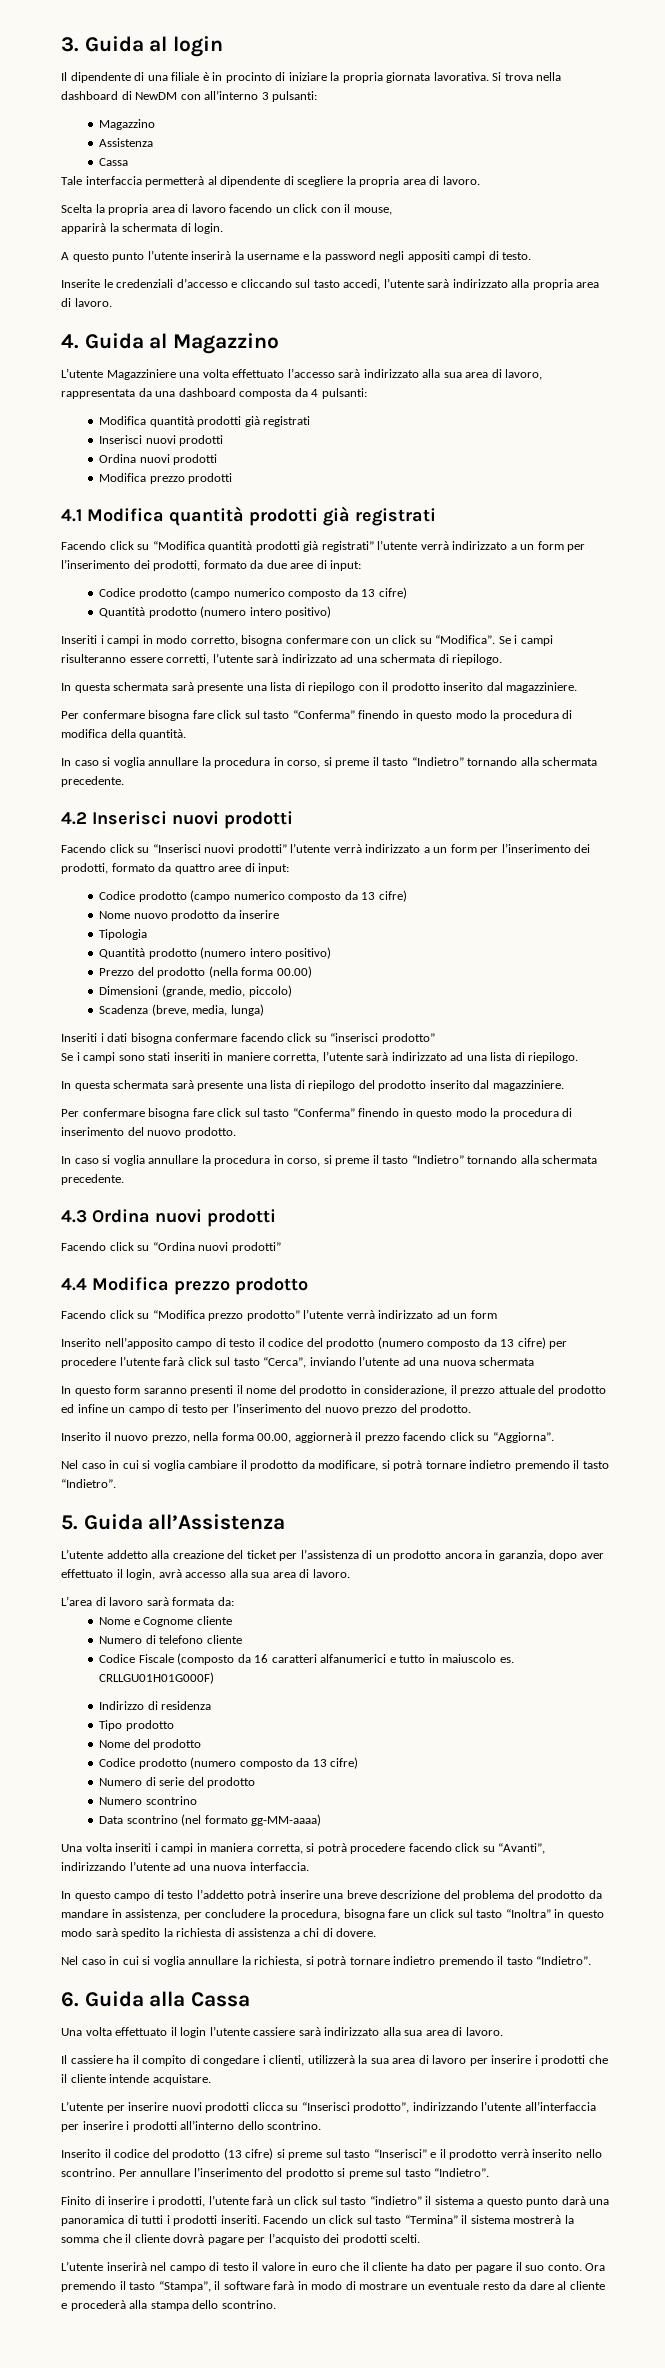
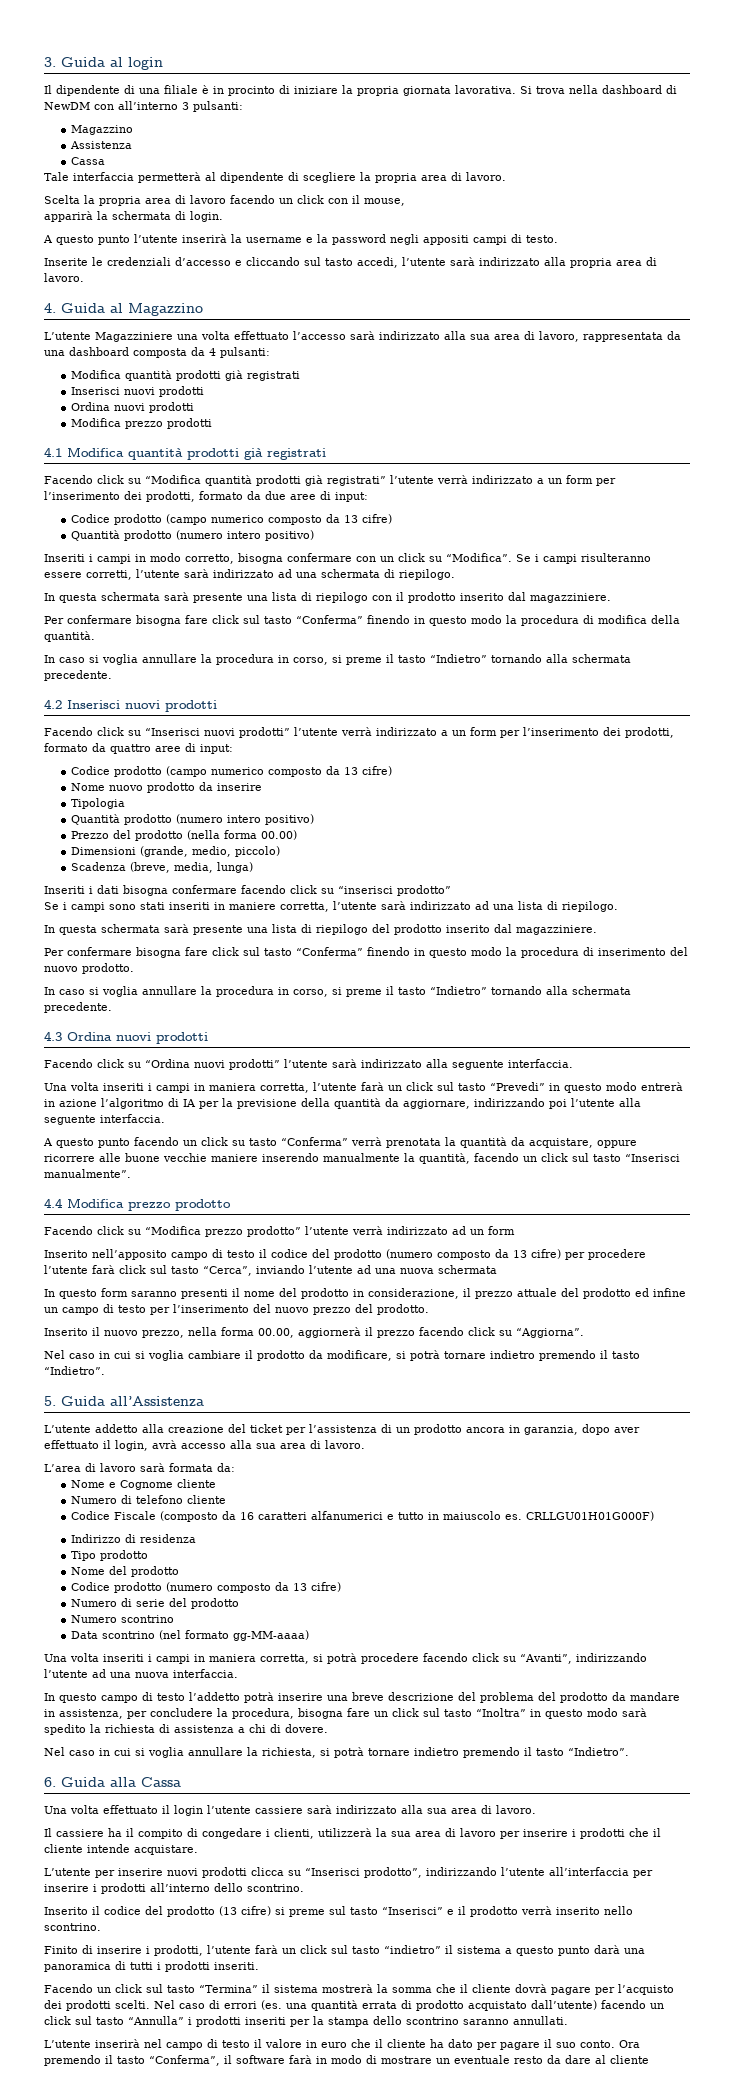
- Facendo click su “Ordina nuovi prodotti”
+ Facendo click su “Ordina nuovi prodotti” l’utente sarà indirizzato alla seguente interfaccia.
+ Una volta inseriti i campi in maniera corretta, l’utente farà un click sul tasto “Prevedi” in questo modo entrerà in azione l’algoritmo di IA per la previsione della quantità da aggiornare, indirizzando poi l’utente alla seguente interfaccia.
+ A questo punto facendo un click su tasto “Conferma” verrà prenotata la quantità da acquistare, oppure ricorrere alle buone vecchie maniere inserendo manualmente la quantità, facendo un click sul tasto “Inserisci manualmente”.
- Per annullare l’inserimento del prodotto si preme sul tasto “Indietro”.
- Finito di inserire i prodotti, l’utente farà un click sul tasto “indietro” il sistema a questo punto darà una panoramica di tutti i prodotti inseriti. Facendo un click sul tasto “Termina” il sistema mostrerà la somma che il cliente dovrà pagare per l’acquisto dei prodotti scelti.
+ Finito di inserire i prodotti, l’utente farà un click sul tasto “indietro” il sistema a questo punto darà una panoramica di tutti i prodotti inseriti.
+ Facendo un click sul tasto “Termina” il sistema mostrerà la somma che il cliente dovrà pagare per l’acquisto dei prodotti scelti. Nel caso di errori (es. una quantità errata di prodotto acquistato dall’utente) facendo un click sul tasto “Annulla” i prodotti inseriti per la stampa dello scontrino saranno annullati.
- Ora premendo il tasto “Stampa”, il software farà in modo di mostrare un eventuale resto da dare al cliente e procederà alla stampa dello scontrino.
+ Ora premendo il tasto “Conferma”, il software farà in modo di mostrare un eventuale resto da dare al cliente

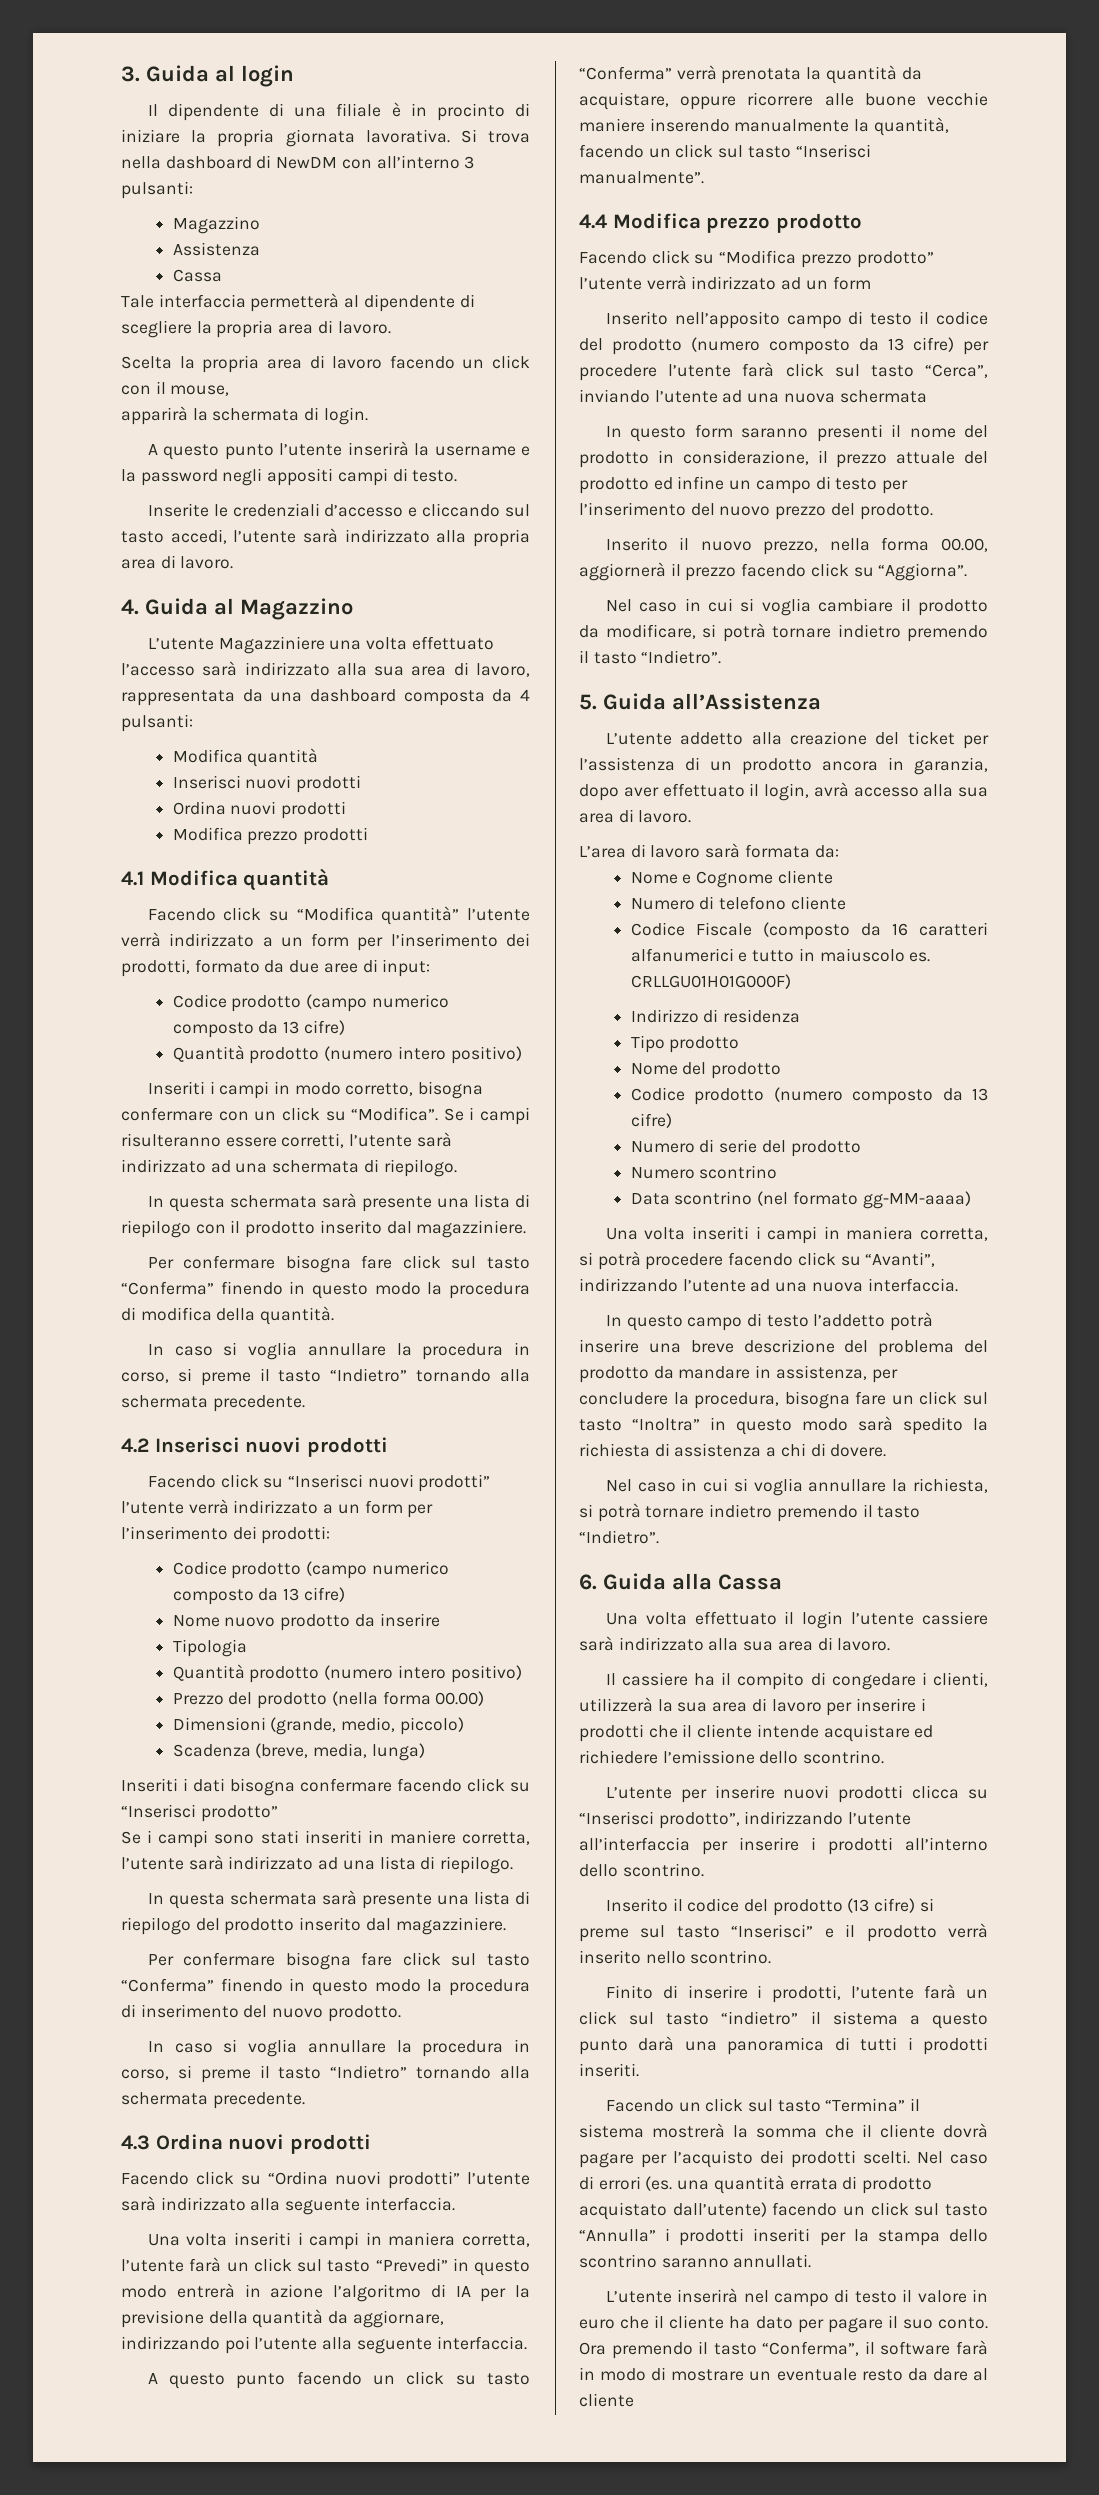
  L’utente Magazziniere una volta effettuato l’accesso sarà indirizzato alla sua area di lavoro, rappresentata da una dashboard composta da 4 pulsanti:
- Modifica quantità prodotti già registrati
+ Modifica quantità
- 4.1 Modifica quantità prodotti già registrati
- Facendo click su “Modifica quantità prodotti già registrati” l’utente verrà indirizzato a un form per l’inserimento dei prodotti, formato da due aree di input:
+ 4.1 Modifica quantità
+ Facendo click su “Modifica quantità” l’utente verrà indirizzato a un form per l’inserimento dei prodotti, formato da due aree di input:
- Facendo click su “Inserisci nuovi prodotti” l’utente verrà indirizzato a un form per l’inserimento dei prodotti, formato da quattro aree di input:
+ Facendo click su “Inserisci nuovi prodotti” l’utente verrà indirizzato a un form per l’inserimento dei prodotti:
- Inseriti i dati bisogna confermare facendo click su “inserisci prodotto”
+ Inseriti i dati bisogna confermare facendo click su “Inserisci prodotto”
- Il cassiere ha il compito di congedare i clienti, utilizzerà la sua area di lavoro per inserire i prodotti che il cliente intende acquistare.
+ Il cassiere ha il compito di congedare i clienti, utilizzerà la sua area di lavoro per inserire i prodotti che il cliente intende acquistare ed richiedere l’emissione dello scontrino.

